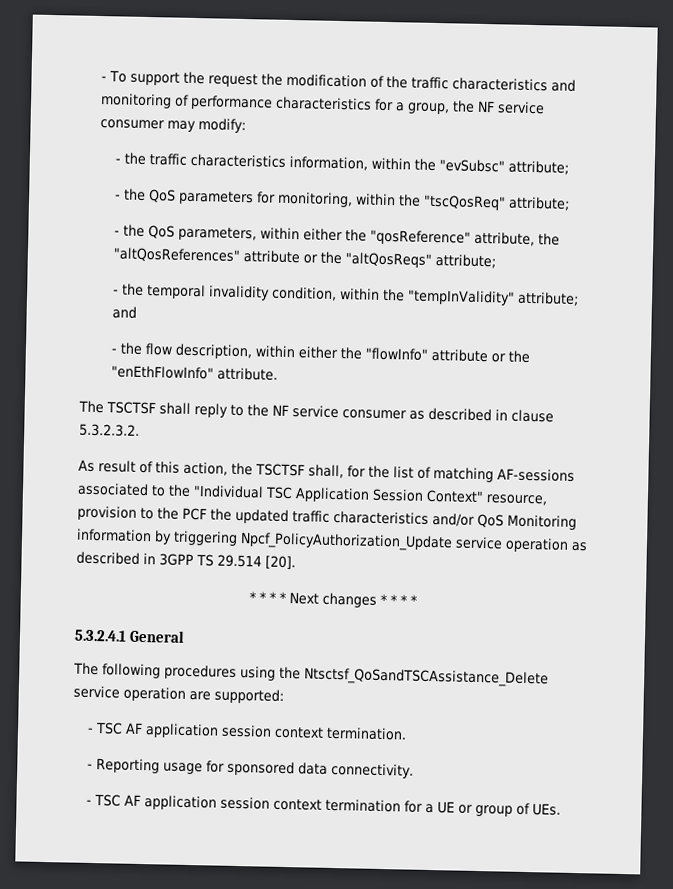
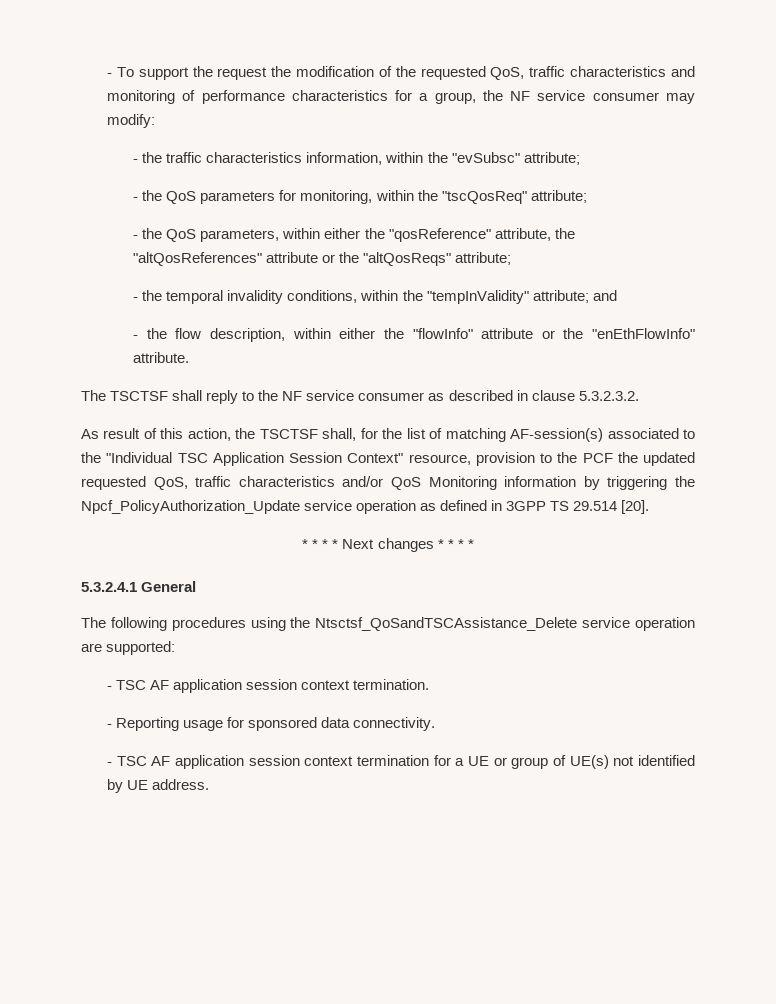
- - To support the request the modification of the traffic characteristics and monitoring of performance characteristics for a group, the NF service consumer may modify:
+ - To support the request the modification of the requested QoS, traffic characteristics and monitoring of performance characteristics for a group, the NF service consumer may modify:
- - the temporal invalidity condition, within the "tempInValidity" attribute; and
+ - the temporal invalidity conditions, within the "tempInValidity" attribute; and
- As result of this action, the TSCTSF shall, for the list of matching AF-sessions associated to the "Individual TSC Application Session Context" resource, provision to the PCF the updated traffic characteristics and/or QoS Monitoring information by triggering Npcf_PolicyAuthorization_Update service operation as described in 3GPP TS 29.514 [20].
+ As result of this action, the TSCTSF shall, for the list of matching AF-session(s) associated to the "Individual TSC Application Session Context" resource, provision to the PCF the updated requested QoS, traffic characteristics and/or QoS Monitoring information by triggering the Npcf_PolicyAuthorization_Update service operation as defined in 3GPP TS 29.514 [20].
- - TSC AF application session context termination for a UE or group of UEs.
+ - TSC AF application session context termination for a UE or group of UE(s) not identified by UE address.

